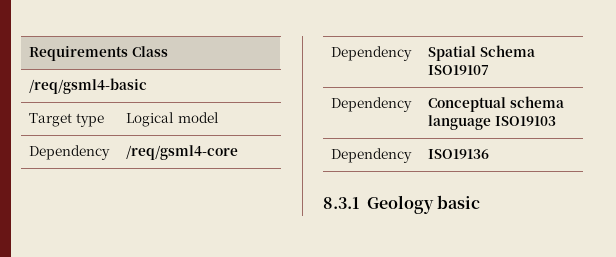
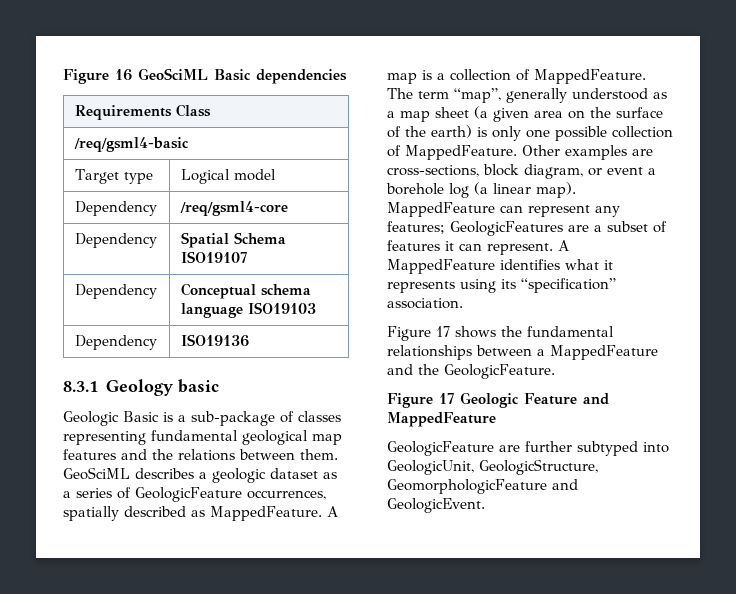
+ Figure 16 GeoSciML Basic dependencies
+ Geologic Basic is a sub-package of classes representing fundamental geological map features and the relations between them. GeoSciML describes a geologic dataset as a series of GeologicFeature occurrences, spatially described as MappedFeature. A map is a collection of MappedFeature. The term “map”, generally understood as a map sheet (a given area on the surface of the earth) is only one possible collection of MappedFeature. Other examples are cross-sections, block diagram, or event a borehole log (a linear map). MappedFeature can represent any features; GeologicFeatures are a subset of features it can represent. A MappedFeature identifies what it represents using its “specification” association.
+ Figure 17 shows the fundamental relationships between a MappedFeature and the GeologicFeature.
+ Figure 17 Geologic Feature and MappedFeature
+ GeologicFeature are further subtyped into GeologicUnit, GeologicStructure, GeomorphologicFeature and GeologicEvent.

